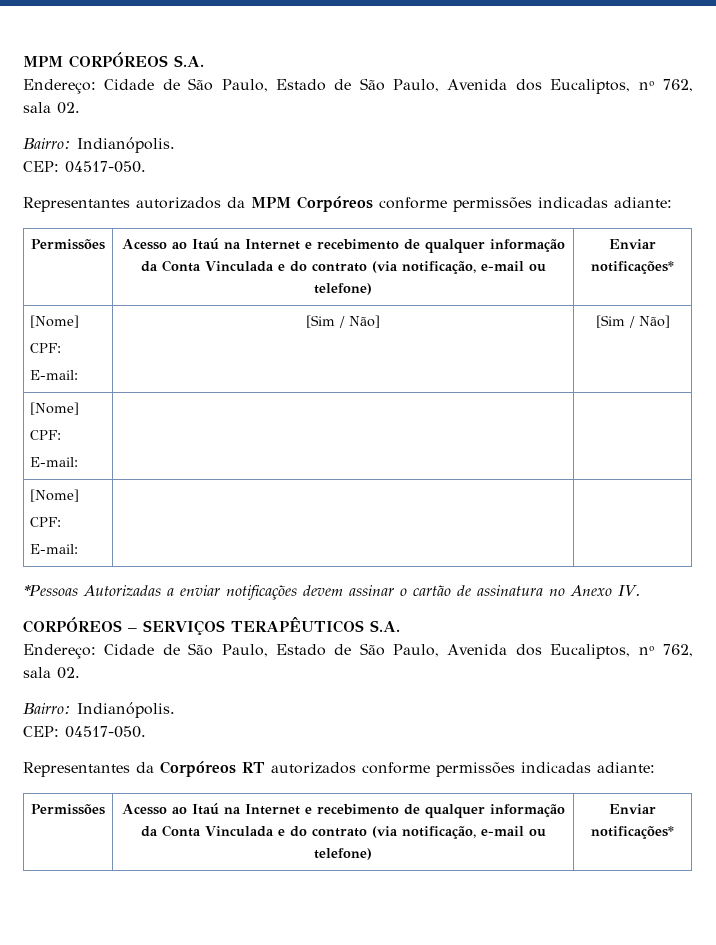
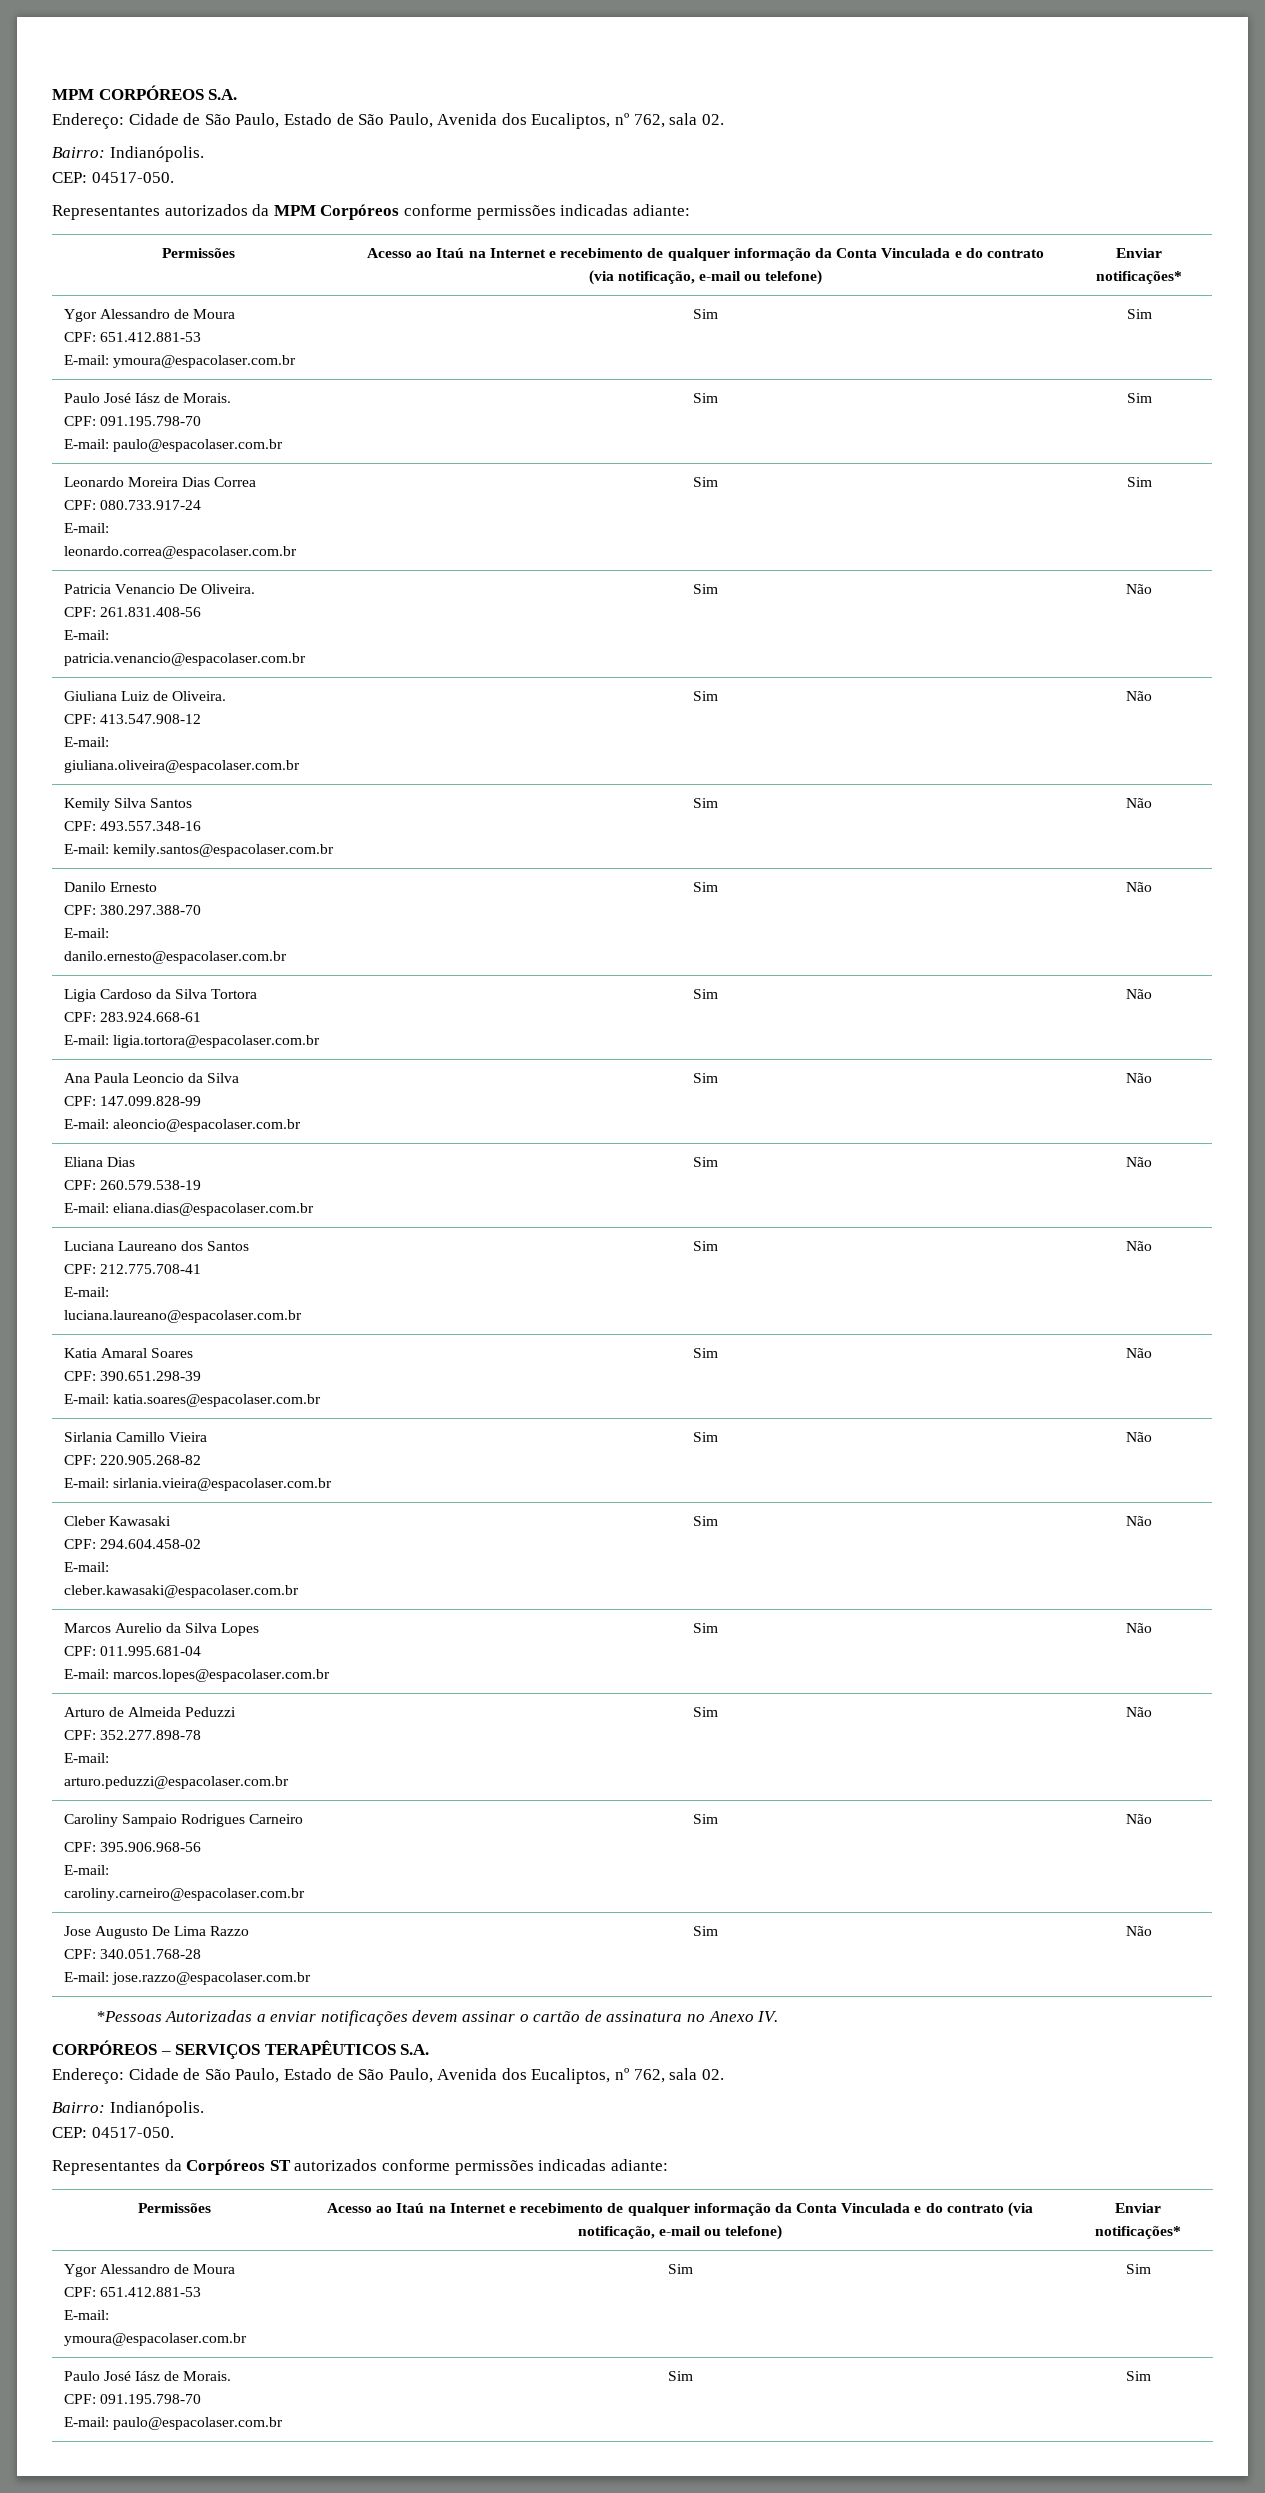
  Representantes autorizados da MPM Corpóreos conforme permissões indicadas adiante:
  Permissões | Acesso ao Itaú na Internet e recebimento de qualquer informação da Conta Vinculada e do contrato (via notificação, e-mail ou telefone) | Enviar notificações*
- [Nome]
- CPF:
- E-mail: | [Sim / Não] | [Sim / Não]
- [Nome]
- CPF:
- E-mail: | |
- [Nome]
- CPF:
- E-mail: | |
+ Ygor Alessandro de Moura
+ CPF: 651.412.881-53
+ E-mail: ymoura@espacolaser.com.br | Sim | Sim
+ Paulo José Iász de Morais.
+ CPF: 091.195.798-70
+ E-mail: paulo@espacolaser.com.br | Sim | Sim
+ Leonardo Moreira Dias Correa
+ CPF: 080.733.917-24
+ E-mail: leonardo.correa@espacolaser.com.br | Sim | Sim
+ Patricia Venancio De Oliveira.
+ CPF: 261.831.408-56
+ E-mail: patricia.venancio@espacolaser.com.br | Sim | Não
+ Giuliana Luiz de Oliveira.
+ CPF: 413.547.908-12
+ E-mail: giuliana.oliveira@espacolaser.com.br | Sim | Não
+ Kemily Silva Santos
+ CPF: 493.557.348-16
+ E-mail: kemily.santos@espacolaser.com.br | Sim | Não
+ Danilo Ernesto
+ CPF: 380.297.388-70
+ E-mail: danilo.ernesto@espacolaser.com.br | Sim | Não
+ Ligia Cardoso da Silva Tortora
+ CPF: 283.924.668-61
+ E-mail: ligia.tortora@espacolaser.com.br | Sim | Não
+ Ana Paula Leoncio da Silva
+ CPF: 147.099.828-99
+ E-mail: aleoncio@espacolaser.com.br | Sim | Não
+ Eliana Dias
+ CPF: 260.579.538-19
+ E-mail: eliana.dias@espacolaser.com.br | Sim | Não
+ Luciana Laureano dos Santos
+ CPF: 212.775.708-41
+ E-mail: luciana.laureano@espacolaser.com.br | Sim | Não
+ Katia Amaral Soares
+ CPF: 390.651.298-39
+ E-mail: katia.soares@espacolaser.com.br | Sim | Não
+ Sirlania Camillo Vieira
+ CPF: 220.905.268-82
+ E-mail: sirlania.vieira@espacolaser.com.br | Sim | Não
+ Cleber Kawasaki
+ CPF: 294.604.458-02
+ E-mail: cleber.kawasaki@espacolaser.com.br | Sim | Não
+ Marcos Aurelio da Silva Lopes
+ CPF: 011.995.681-04
+ E-mail: marcos.lopes@espacolaser.com.br | Sim | Não
+ Arturo de Almeida Peduzzi
+ CPF: 352.277.898-78
+ E-mail: arturo.peduzzi@espacolaser.com.br | Sim | Não
+ Caroliny Sampaio Rodrigues Carneiro
+ CPF: 395.906.968-56
+ E-mail: caroliny.carneiro@espacolaser.com.br | Sim | Não
+ Jose Augusto De Lima Razzo
+ CPF: 340.051.768-28
+ E-mail: jose.razzo@espacolaser.com.br | Sim | Não
- Representantes da Corpóreos RT autorizados conforme permissões indicadas adiante:
+ Representantes da Corpóreos ST autorizados conforme permissões indicadas adiante:
  Permissões | Acesso ao Itaú na Internet e recebimento de qualquer informação da Conta Vinculada e do contrato (via notificação, e-mail ou telefone) | Enviar notificações*
+ Ygor Alessandro de Moura
+ CPF: 651.412.881-53
+ E-mail: ymoura@espacolaser.com.br | Sim | Sim
+ Paulo José Iász de Morais.
+ CPF: 091.195.798-70
+ E-mail: paulo@espacolaser.com.br | Sim | Sim

